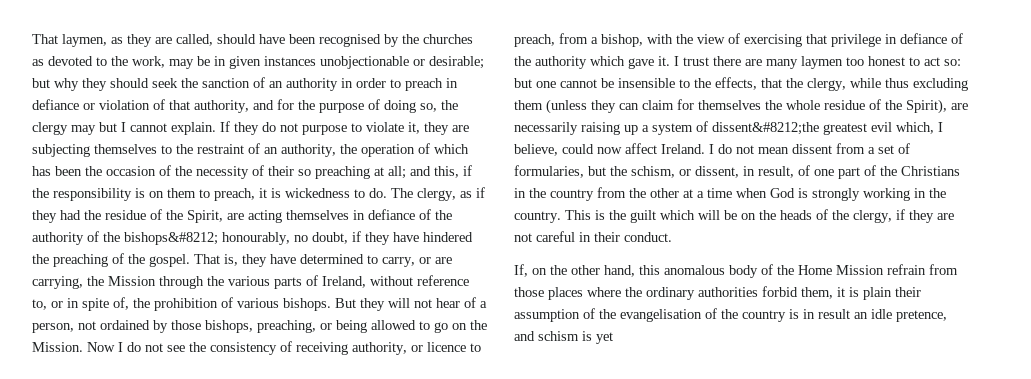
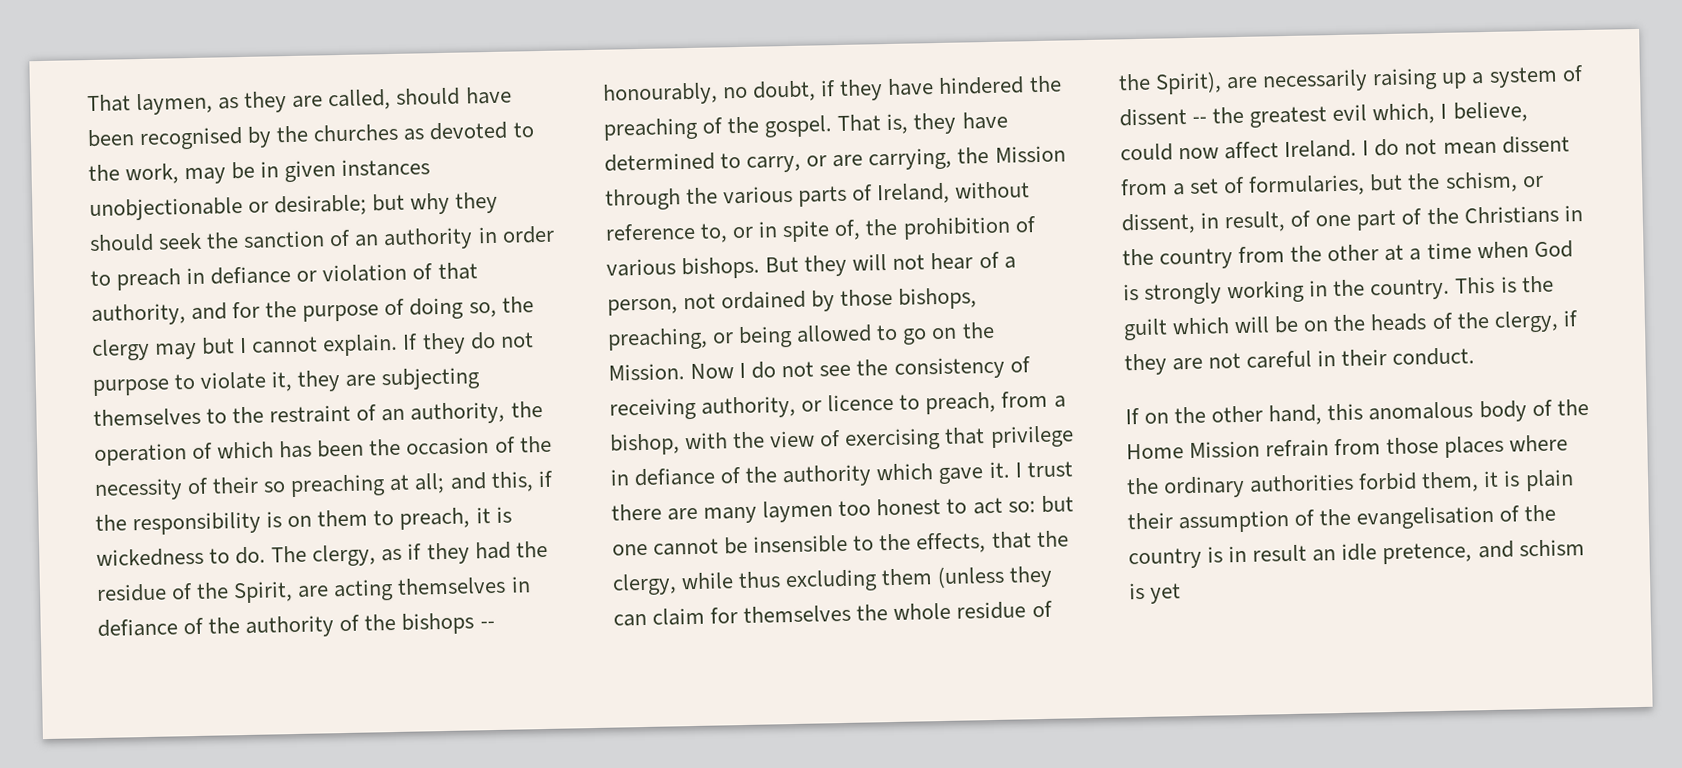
- The clergy, as if they had the residue of the Spirit, are acting themselves in defiance of the authority of the bishops&#8212; honourably, no doubt, if they have hindered the preaching of the gospel.
+ The clergy, as if they had the residue of the Spirit, are acting themselves in defiance of the authority of the bishops -- honourably, no doubt, if they have hindered the preaching of the gospel.
- I trust there are many laymen too honest to act so: but one cannot be insensible to the effects, that the clergy, while thus excluding them (unless they can claim for themselves the whole residue of the Spirit), are necessarily raising up a system of dissent&#8212;the greatest evil which, I believe, could now affect Ireland.
+ I trust there are many laymen too honest to act so: but one cannot be insensible to the effects, that the clergy, while thus excluding them (unless they can claim for themselves the whole residue of the Spirit), are necessarily raising up a system of dissent -- the greatest evil which, I believe, could now affect Ireland.
- If, on the other hand, this anomalous body of the Home Mission refrain from those places where the ordinary authorities forbid them, it is plain their assumption of the evangelisation of the country is in result an idle pretence, and schism is yet
+ If on the other hand, this anomalous body of the Home Mission refrain from those places where the ordinary authorities forbid them, it is plain their assumption of the evangelisation of the country is in result an idle pretence, and schism is yet

